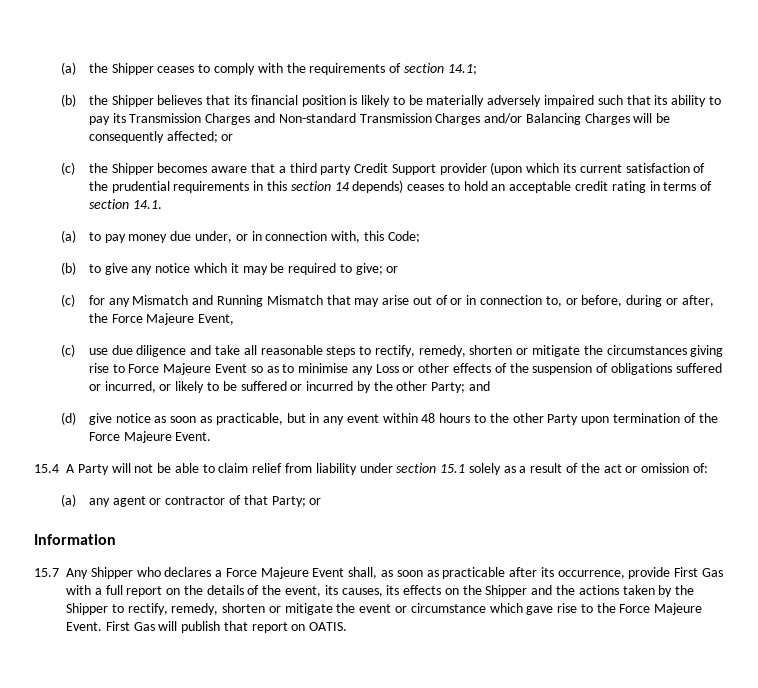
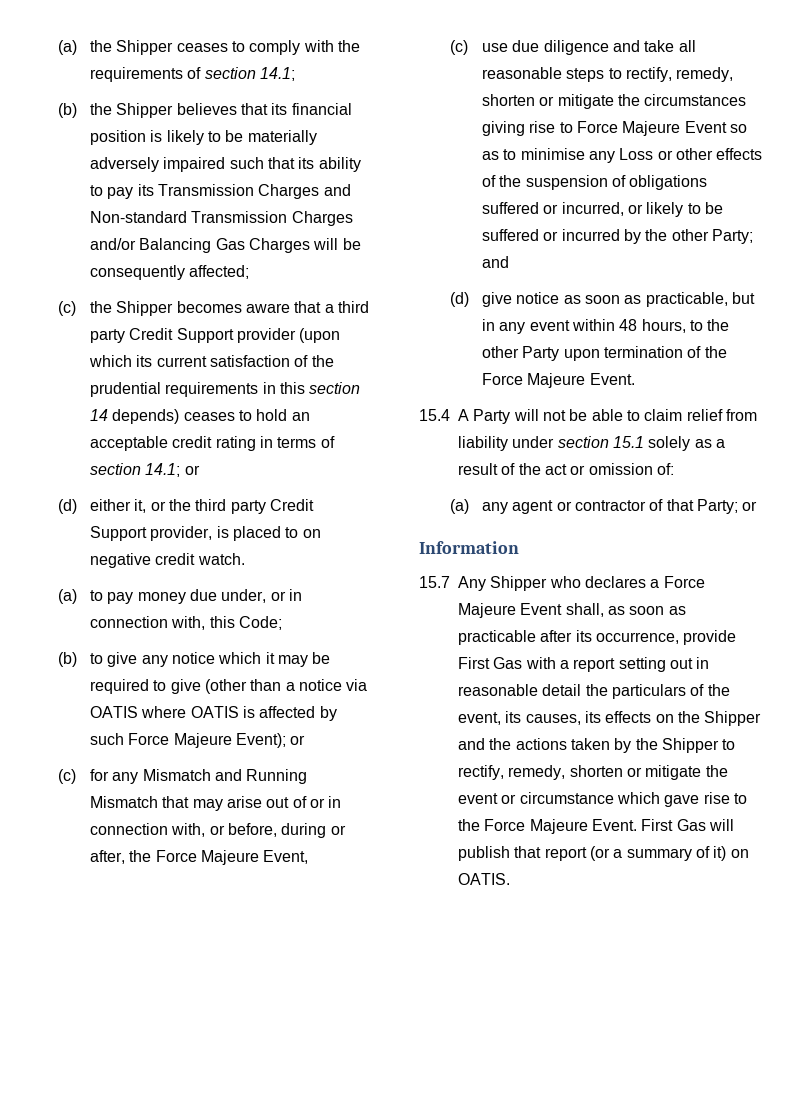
- (b) the Shipper believes that its financial position is likely to be materially adversely impaired such that its ability to pay its Transmission Charges and Non-standard Transmission Charges and/or Balancing Charges will be consequently affected; or
+ (b) the Shipper believes that its financial position is likely to be materially adversely impaired such that its ability to pay its Transmission Charges and Non-standard Transmission Charges and/or Balancing Gas Charges will be consequently affected;
- (c) the Shipper becomes aware that a third party Credit Support provider (upon which its current satisfaction of the prudential requirements in this section 14 depends) ceases to hold an acceptable credit rating in terms of section 14.1.
+ (c) the Shipper becomes aware that a third party Credit Support provider (upon which its current satisfaction of the prudential requirements in this section 14 depends) ceases to hold an acceptable credit rating in terms of section 14.1; or
+ (d) either it, or the third party Credit Support provider, is placed to on negative credit watch.
- (b) to give any notice which it may be required to give; or
+ (b) to give any notice which it may be required to give (other than a notice via OATIS where OATIS is affected by such Force Majeure Event); or
- (c) for any Mismatch and Running Mismatch that may arise out of or in connection to, or before, during or after, the Force Majeure Event,
+ (c) for any Mismatch and Running Mismatch that may arise out of or in connection with, or before, during or after, the Force Majeure Event,
- (d) give notice as soon as practicable, but in any event within 48 hours to the other Party upon termination of the Force Majeure Event.
+ (d) give notice as soon as practicable, but in any event within 48 hours, to the other Party upon termination of the Force Majeure Event.
- 15.7 Any Shipper who declares a Force Majeure Event shall, as soon as practicable after its occurrence, provide First Gas with a full report on the details of the event, its causes, its effects on the Shipper and the actions taken by the Shipper to rectify, remedy, shorten or mitigate the event or circumstance which gave rise to the Force Majeure Event.
+ 15.7 Any Shipper who declares a Force Majeure Event shall, as soon as practicable after its occurrence, provide First Gas with a report setting out in reasonable detail the particulars of the event, its causes, its effects on the Shipper and the actions taken by the Shipper to rectify, remedy, shorten or mitigate the event or circumstance which gave rise to the Force Majeure Event.
- First Gas will publish that report on OATIS.
+ First Gas will publish that report (or a summary of it) on OATIS.

